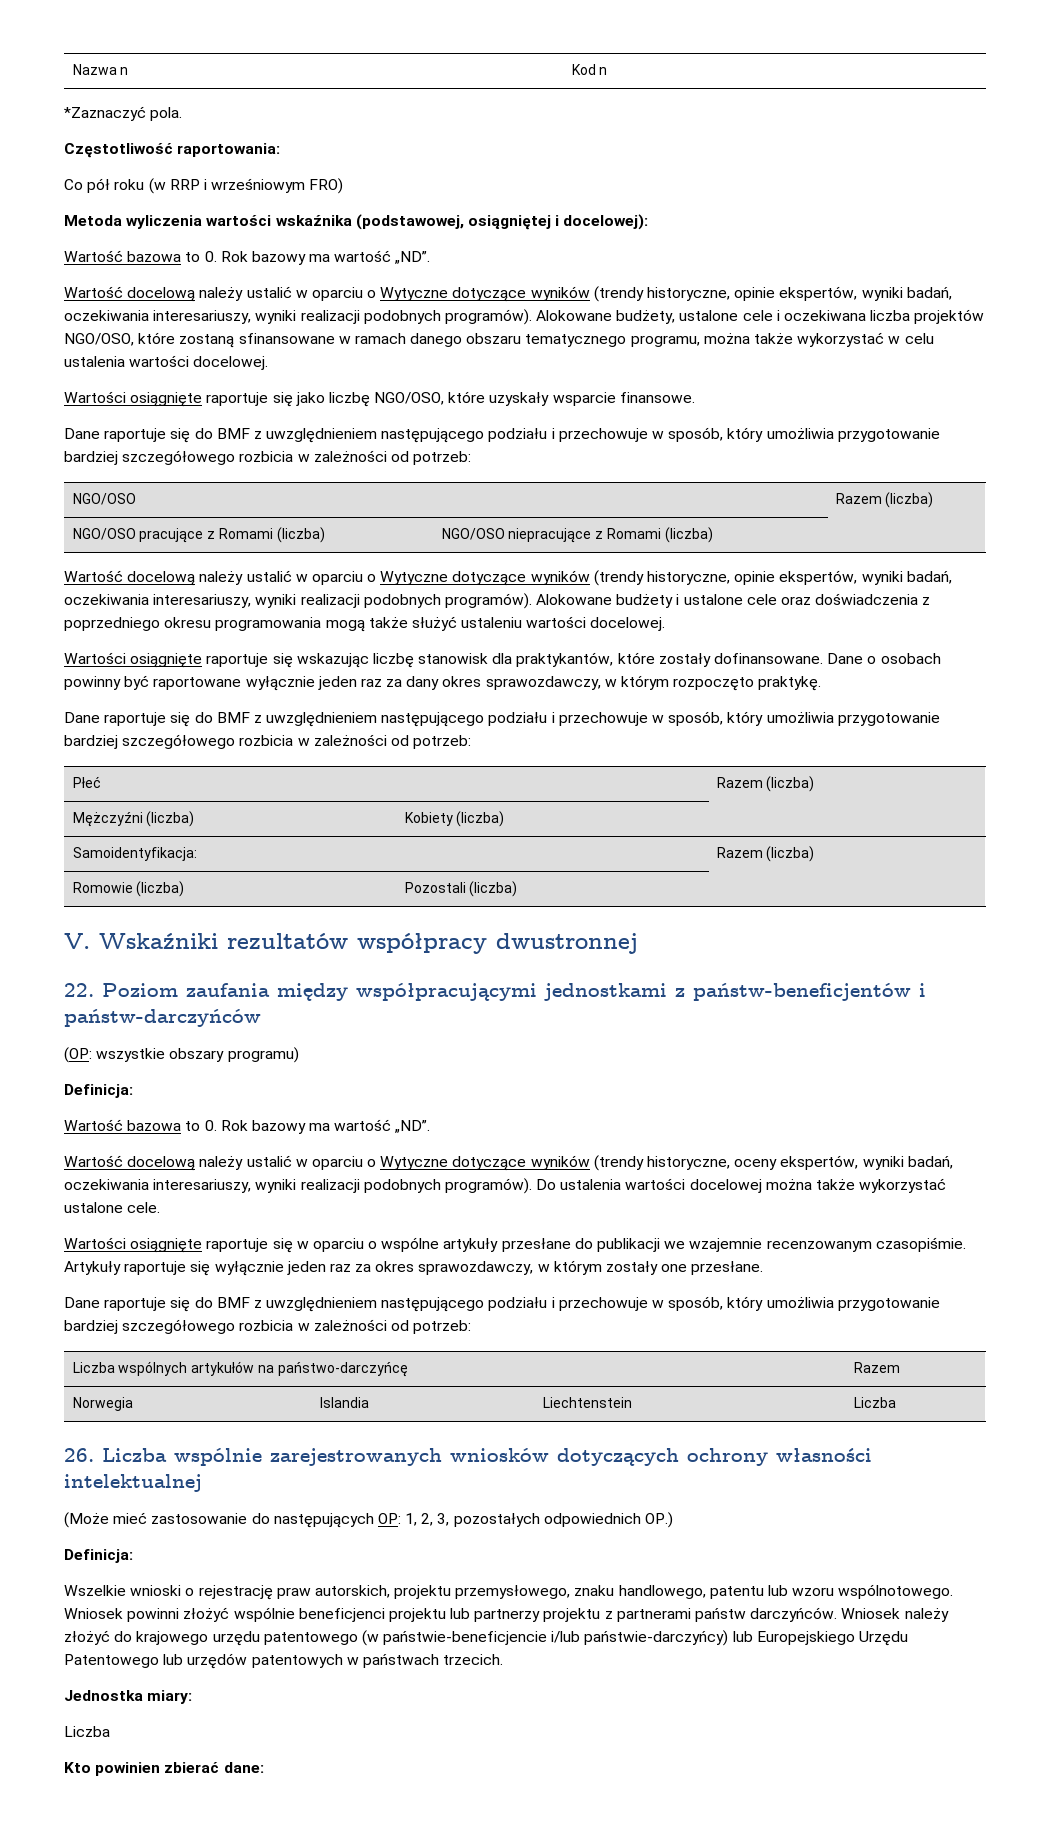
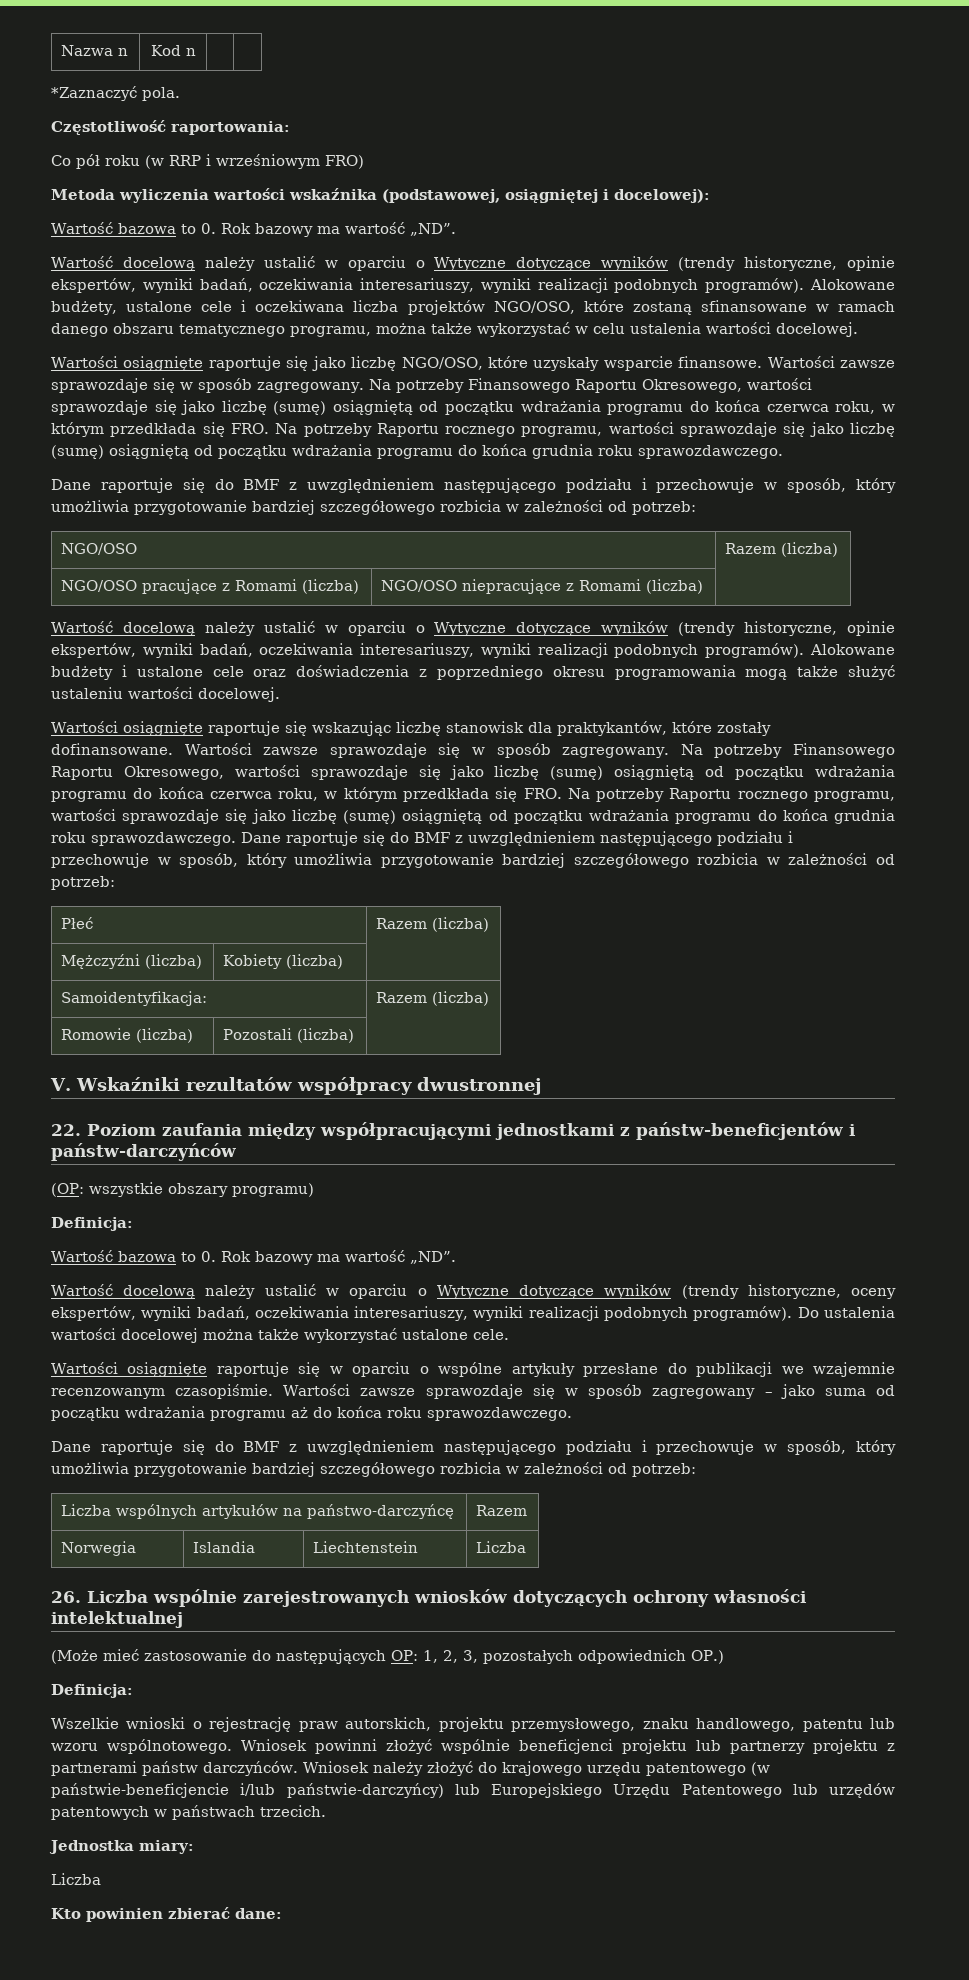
- Wartości osiągnięte raportuje się jako liczbę NGO/OSO, które uzyskały wsparcie finansowe.
+ Wartości osiągnięte raportuje się jako liczbę NGO/OSO, które uzyskały wsparcie finansowe. Wartości zawsze sprawozdaje się w sposób zagregowany. Na potrzeby Finansowego Raportu Okresowego, wartości sprawozdaje się jako liczbę (sumę) osiągniętą od początku wdrażania programu do końca czerwca roku, w którym przedkłada się FRO. Na potrzeby Raportu rocznego programu, wartości sprawozdaje się jako liczbę (sumę) osiągniętą od początku wdrażania programu do końca grudnia roku sprawozdawczego.
- Dane o osobach powinny być raportowane wyłącznie jeden raz za dany okres sprawozdawczy, w którym rozpoczęto praktykę.
- Dane raportuje się do BMF z uwzględnieniem następującego podziału i przechowuje w sposób, który umożliwia przygotowanie bardziej szczegółowego rozbicia w zależności od potrzeb:
+ Wartości zawsze sprawozdaje się w sposób zagregowany. Na potrzeby Finansowego Raportu Okresowego, wartości sprawozdaje się jako liczbę (sumę) osiągniętą od początku wdrażania programu do końca czerwca roku, w którym przedkłada się FRO. Na potrzeby Raportu rocznego programu, wartości sprawozdaje się jako liczbę (sumę) osiągniętą od początku wdrażania programu do końca grudnia roku sprawozdawczego. Dane raportuje się do BMF z uwzględnieniem następującego podziału i przechowuje w sposób, który umożliwia przygotowanie bardziej szczegółowego rozbicia w zależności od potrzeb:
- Artykuły raportuje się wyłącznie jeden raz za okres sprawozdawczy, w którym zostały one przesłane.
+ Wartości zawsze sprawozdaje się w sposób zagregowany – jako suma od początku wdrażania programu aż do końca roku sprawozdawczego.

